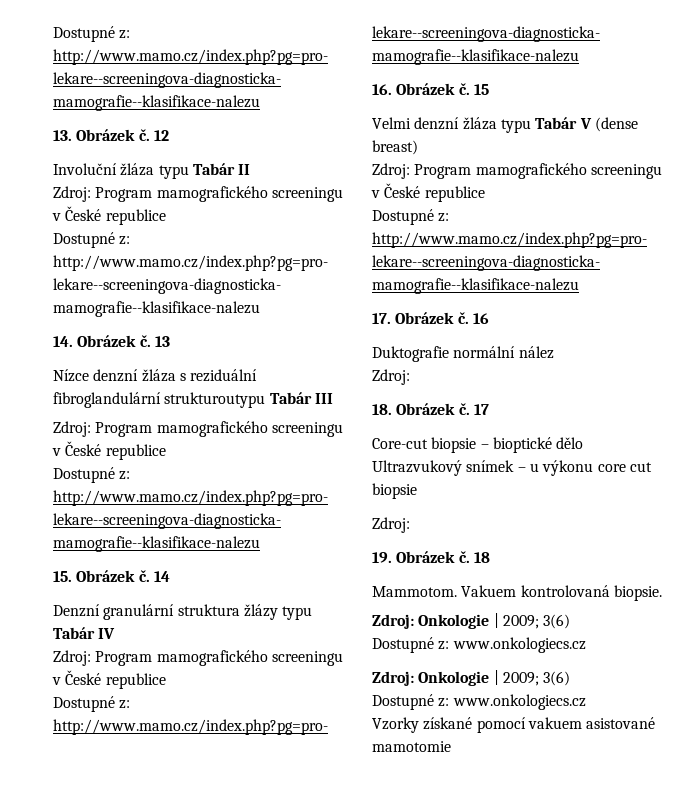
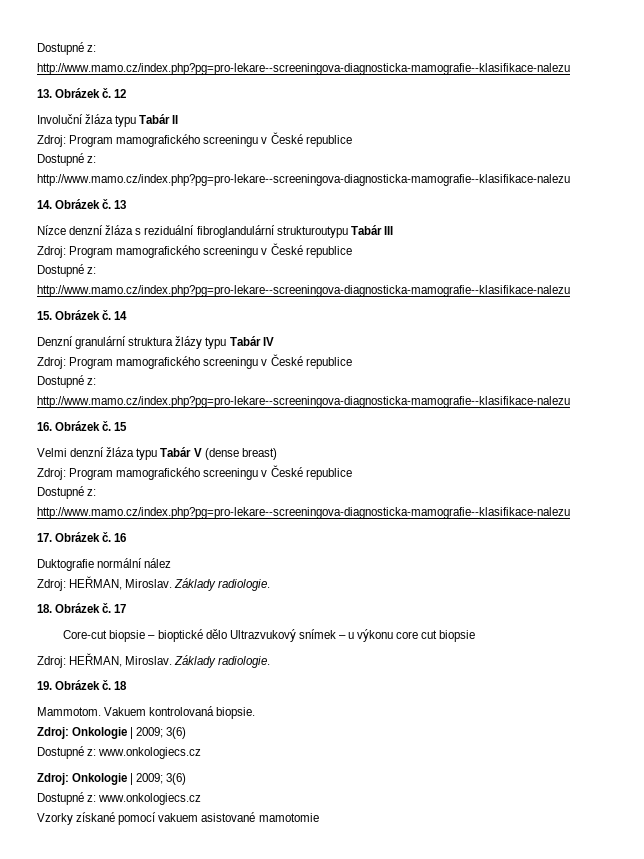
  Duktografie normální nález
- Zdroj:
+ Zdroj: HEŘMAN, Miroslav. Základy radiologie.
  Core-cut biopsie – bioptické dělo Ultrazvukový snímek – u výkonu core cut biopsie
- Zdroj:
+ Zdroj: HEŘMAN, Miroslav. Základy radiologie.

